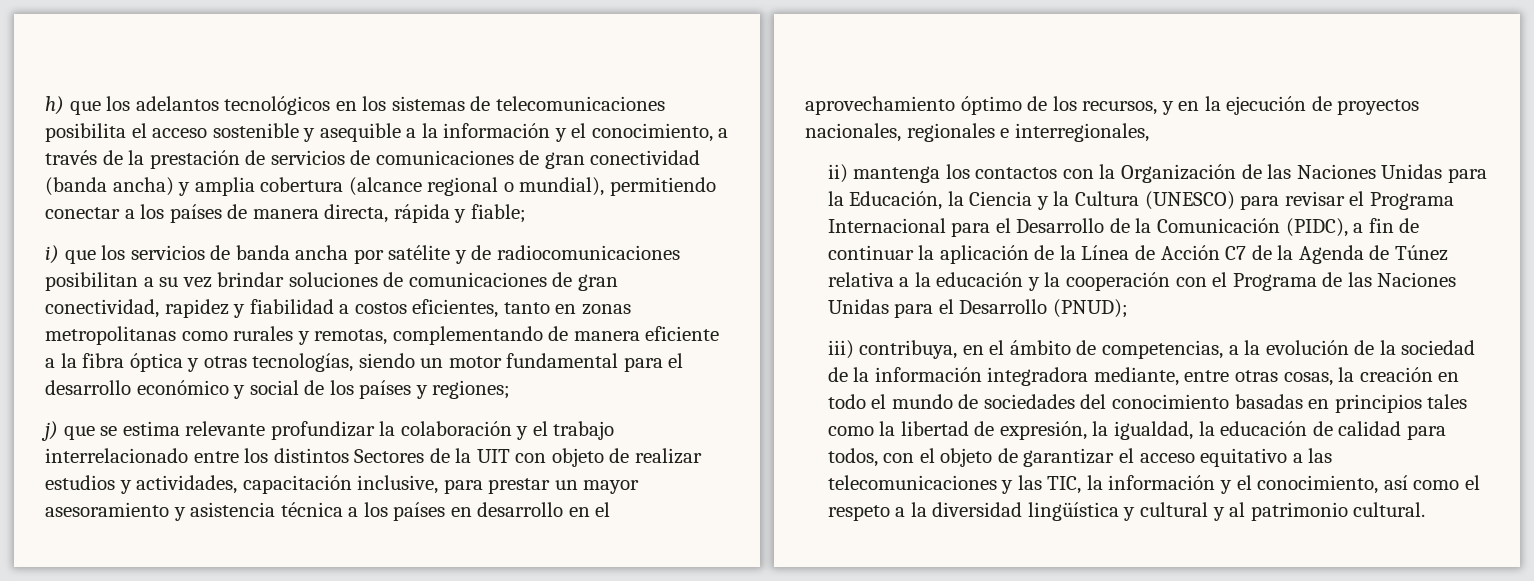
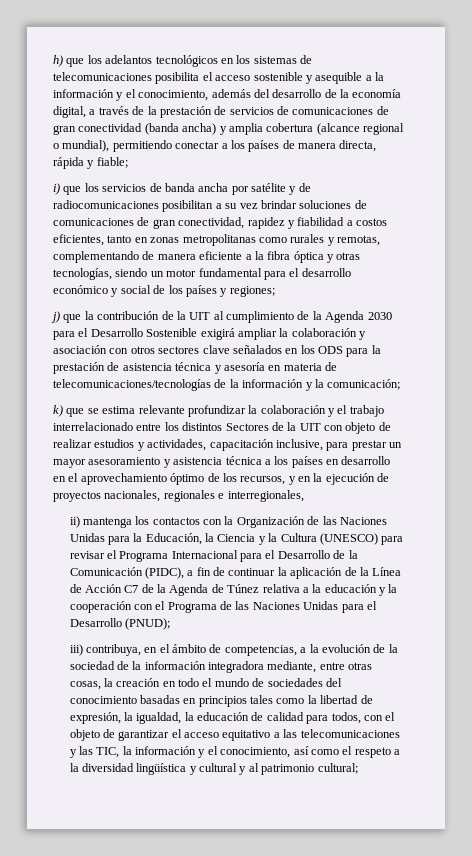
- h) que los adelantos tecnológicos en los sistemas de telecomunicaciones posibilita el acceso sostenible y asequible a la información y el conocimiento, a través de la prestación de servicios de comunicaciones de gran conectividad (banda ancha) y amplia cobertura (alcance regional o mundial), permitiendo conectar a los países de manera directa, rápida y fiable;
+ h) que los adelantos tecnológicos en los sistemas de telecomunicaciones posibilita el acceso sostenible y asequible a la información y el conocimiento, además del desarrollo de la economía digital, a través de la prestación de servicios de comunicaciones de gran conectividad (banda ancha) y amplia cobertura (alcance regional o mundial), permitiendo conectar a los países de manera directa, rápida y fiable;
- j) que se estima relevante profundizar la colaboración y el trabajo interrelacionado entre los distintos Sectores de la UIT con objeto de realizar estudios y actividades, capacitación inclusive, para prestar un mayor asesoramiento y asistencia técnica a los países en desarrollo en el aprovechamiento óptimo de los recursos, y en la ejecución de proyectos nacionales, regionales e interregionales,
+ j) que la contribución de la UIT al cumplimiento de la Agenda 2030 para el Desarrollo Sostenible exigirá ampliar la colaboración y asociación con otros sectores clave señalados en los ODS para la prestación de asistencia técnica y asesoría en materia de telecomunicaciones/tecnologías de la información y la comunicación;
+ k) que se estima relevante profundizar la colaboración y el trabajo interrelacionado entre los distintos Sectores de la UIT con objeto de realizar estudios y actividades, capacitación inclusive, para prestar un mayor asesoramiento y asistencia técnica a los países en desarrollo en el aprovechamiento óptimo de los recursos, y en la ejecución de proyectos nacionales, regionales e interregionales,
- iii) contribuya, en el ámbito de competencias, a la evolución de la sociedad de la información integradora mediante, entre otras cosas, la creación en todo el mundo de sociedades del conocimiento basadas en principios tales como la libertad de expresión, la igualdad, la educación de calidad para todos, con el objeto de garantizar el acceso equitativo a las telecomunicaciones y las TIC, la información y el conocimiento, así como el respeto a la diversidad lingüística y cultural y al patrimonio cultural.
+ iii) contribuya, en el ámbito de competencias, a la evolución de la sociedad de la información integradora mediante, entre otras cosas, la creación en todo el mundo de sociedades del conocimiento basadas en principios tales como la libertad de expresión, la igualdad, la educación de calidad para todos, con el objeto de garantizar el acceso equitativo a las telecomunicaciones y las TIC, la información y el conocimiento, así como el respeto a la diversidad lingüística y cultural y al patrimonio cultural;

